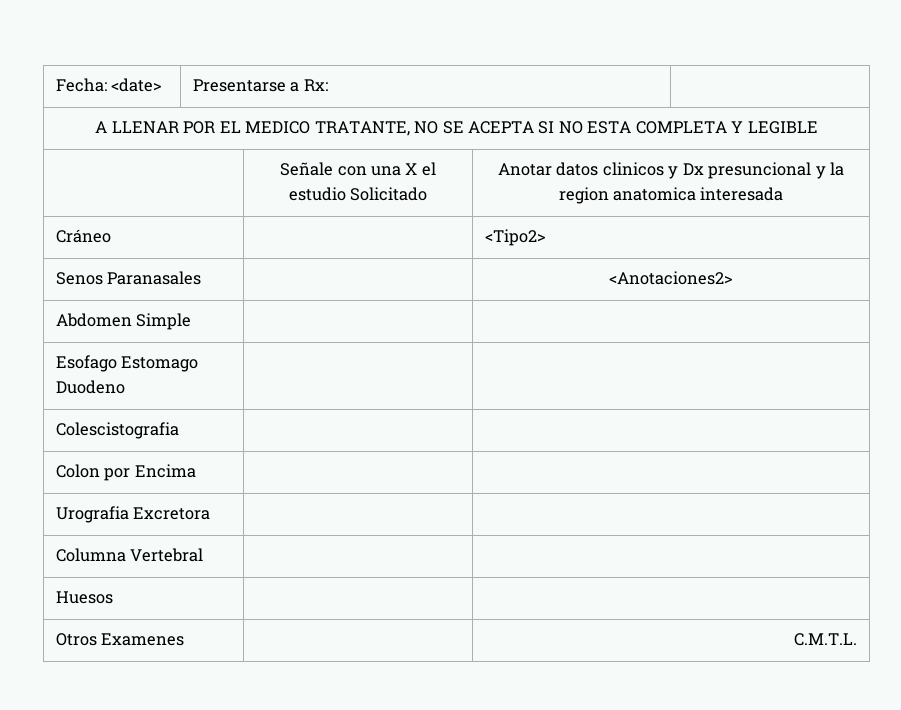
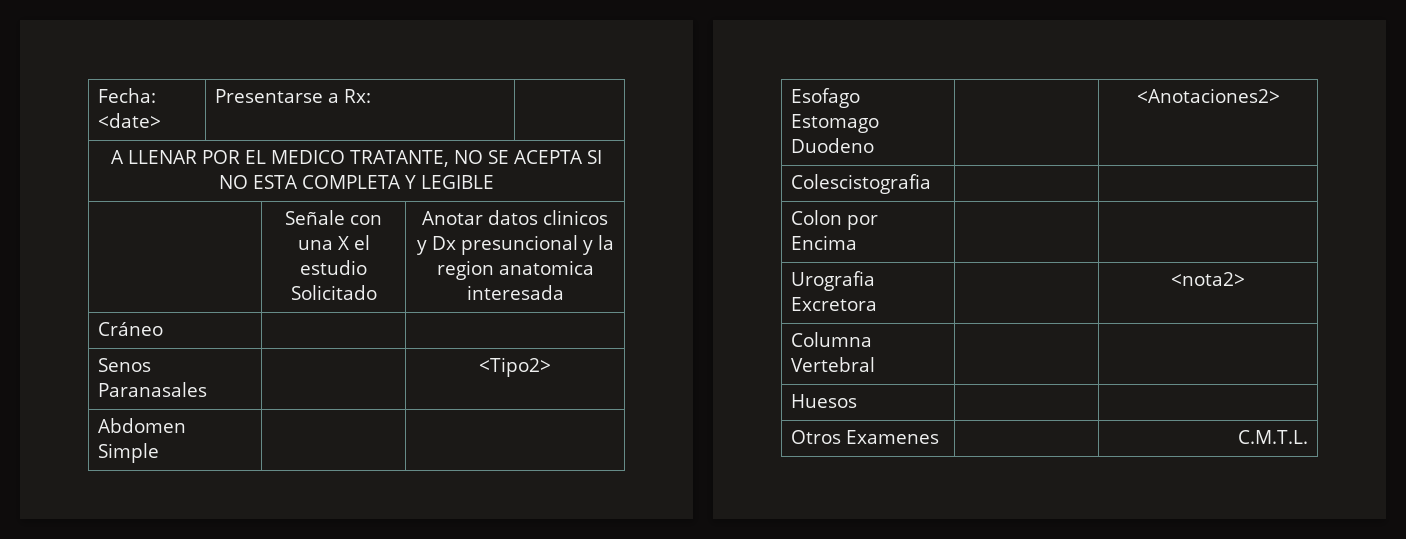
- Cráneo | | <Tipo2>
+ Cráneo | |
- Senos Paranasales | | <Anotaciones2>
+ Senos Paranasales | | <Tipo2>
- Esofago Estomago Duodeno | |
+ Esofago Estomago Duodeno | | <Anotaciones2>
- Urografia Excretora | |
+ Urografia Excretora | | <nota2>

